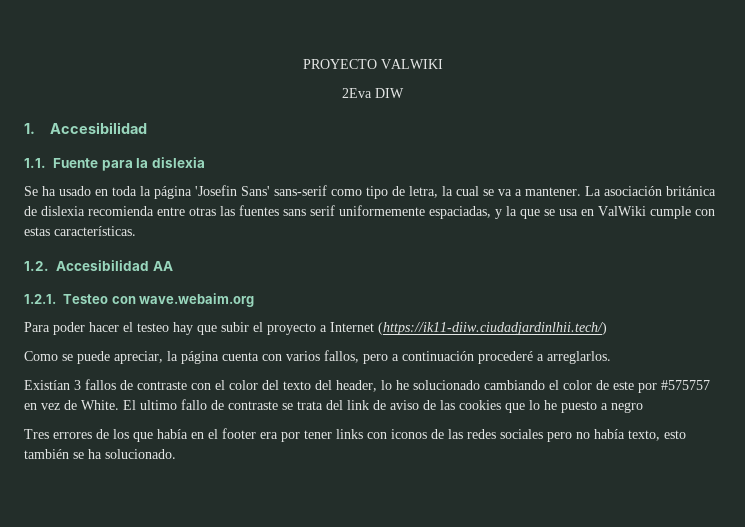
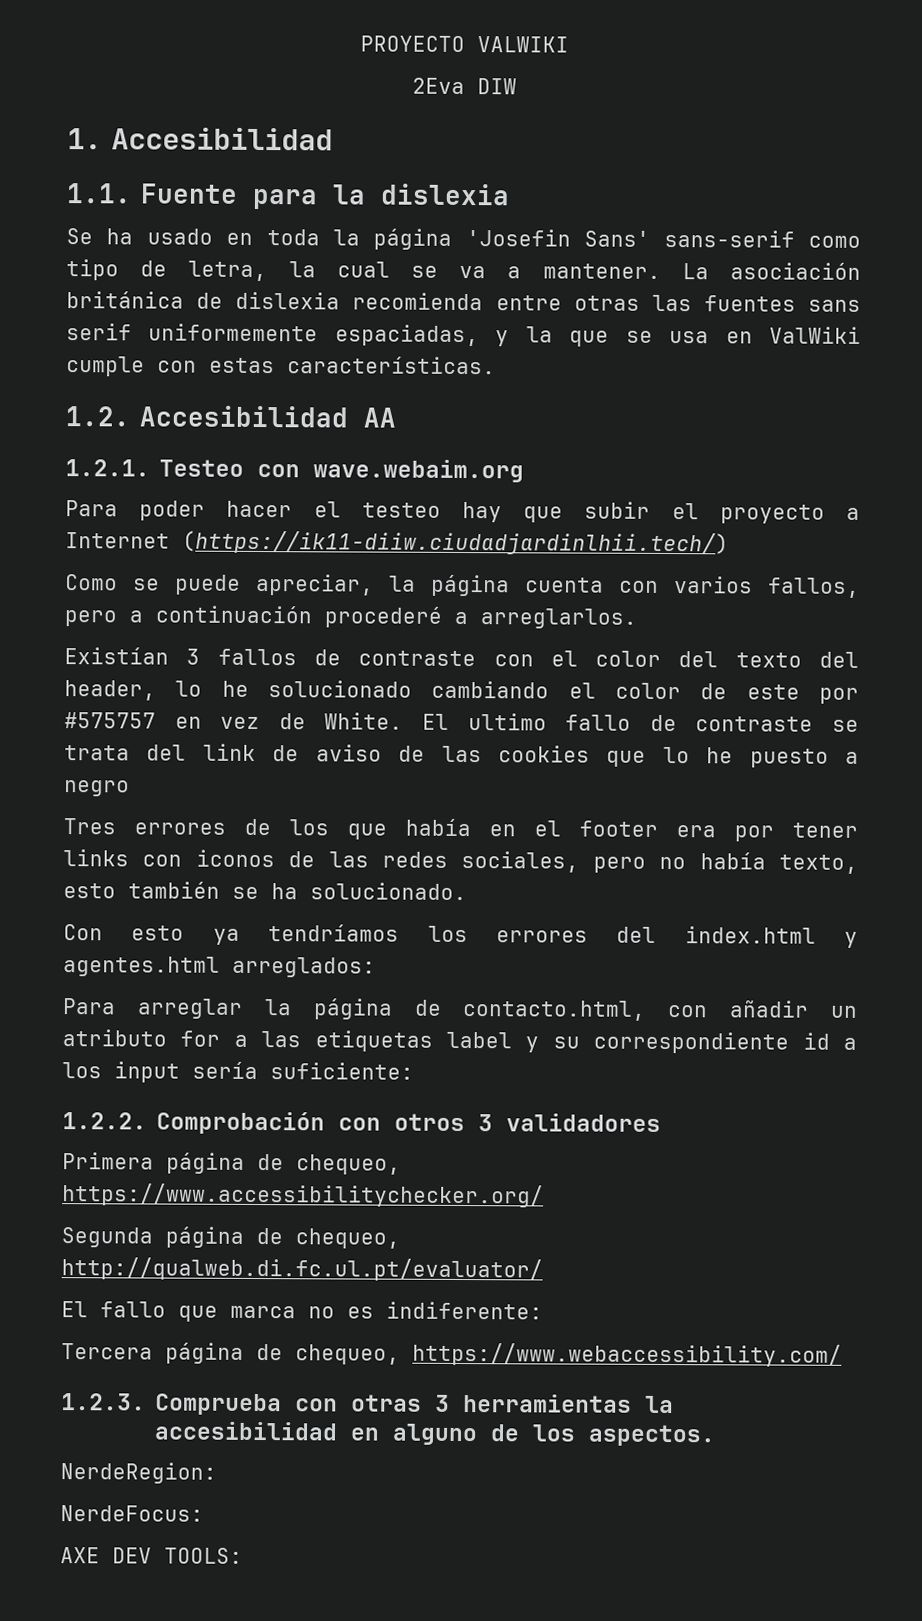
- Tres errores de los que había en el footer era por tener links con iconos de las redes sociales pero no había texto, esto también se ha solucionado.
+ Tres errores de los que había en el footer era por tener links con iconos de las redes sociales, pero no había texto, esto también se ha solucionado.
+ Con esto ya tendríamos los errores del index.html y agentes.html arreglados:
+ Para arreglar la página de contacto.html, con añadir un atributo for a las etiquetas label y su correspondiente id a los input sería suficiente:
+ 1.2.2. Comprobación con otros 3 validadores
+ Primera página de chequeo, https://www.accessibilitychecker.org/
+ Segunda página de chequeo, http://qualweb.di.fc.ul.pt/evaluator/
+ El fallo que marca no es indiferente:
+ Tercera página de chequeo, https://www.webaccessibility.com/
+ 1.2.3. Comprueba con otras 3 herramientas la accesibilidad en alguno de los aspectos.
+ NerdeRegion:
+ NerdeFocus:
+ AXE DEV TOOLS:

